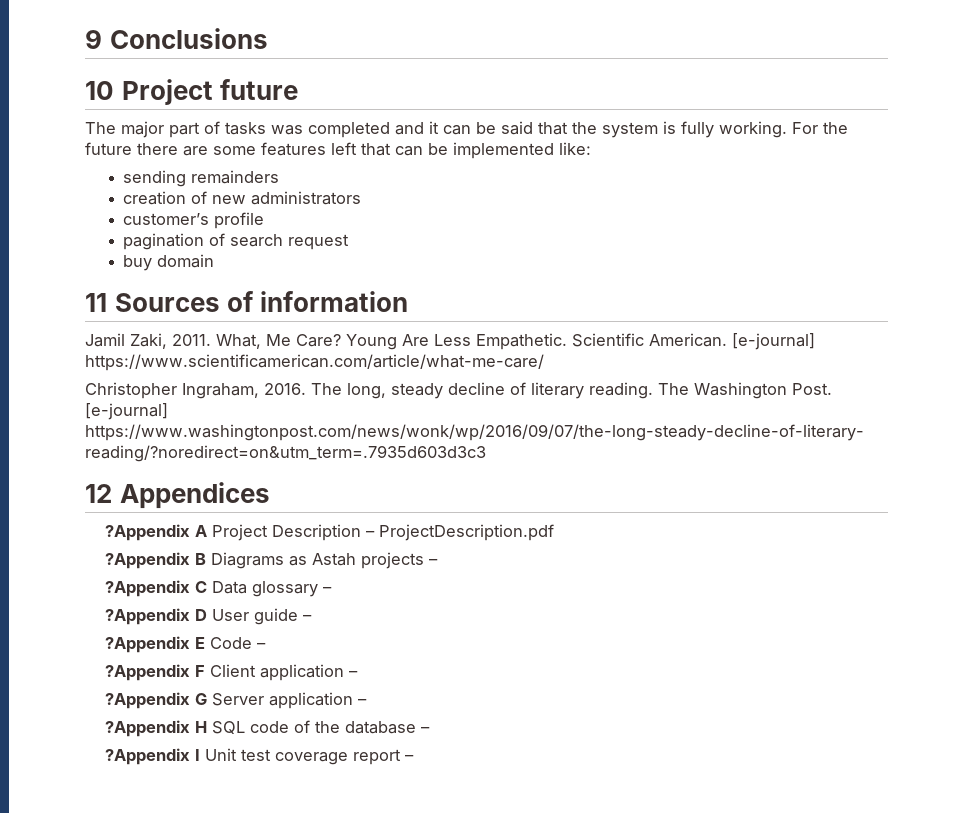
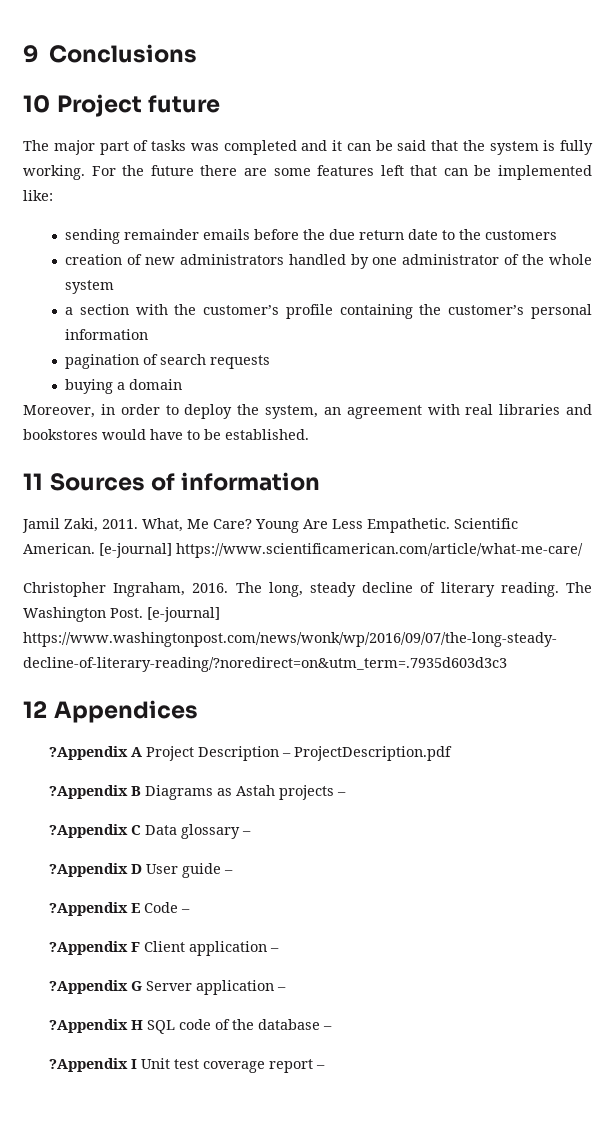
- sending remainders
- creation of new administrators
- customer’s profile
- pagination of search request
- buy domain
+ sending remainder emails before the due return date to the customers
+ creation of new administrators handled by one administrator of the whole system
+ a section with the customer’s profile containing the customer’s personal information
+ pagination of search requests
+ buying a domain
+ Moreover, in order to deploy the system, an agreement with real libraries and bookstores would have to be established.

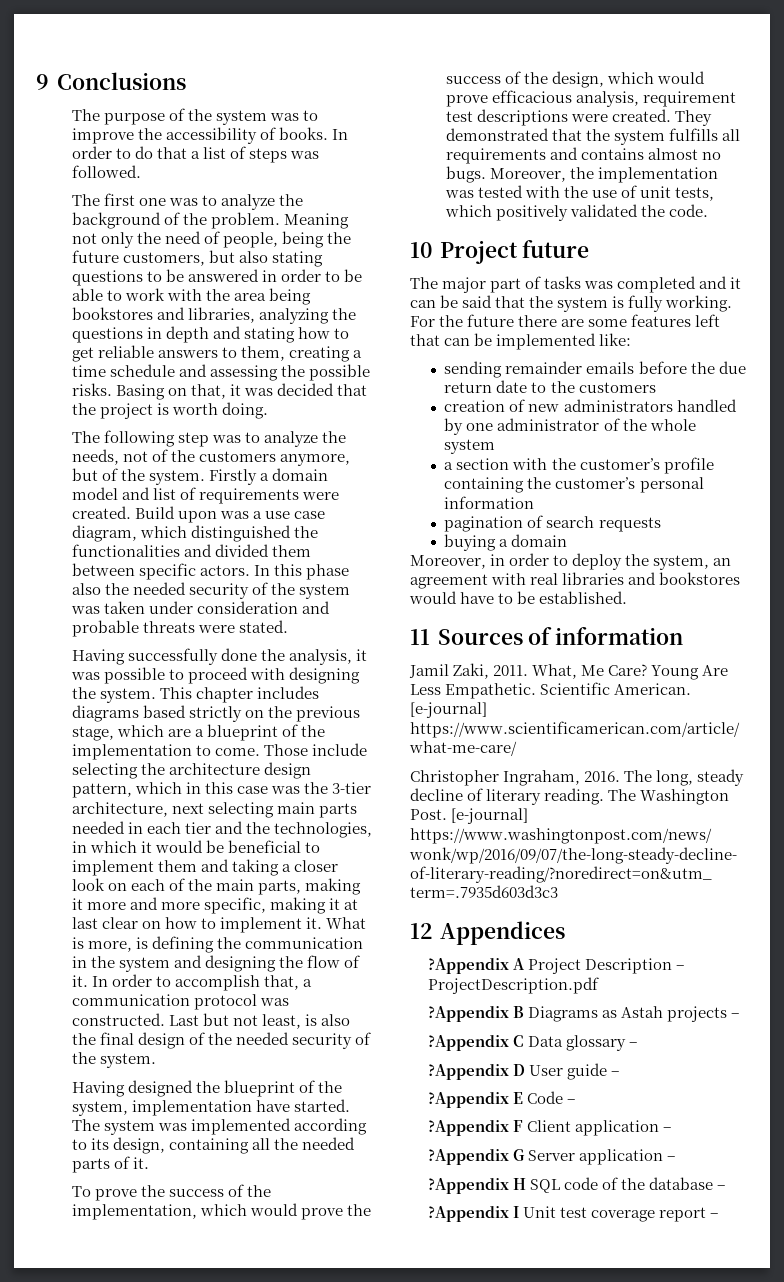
+ The purpose of the system was to improve the accessibility of books. In order to do that a list of steps was followed.
+ The first one was to analyze the background of the problem. Meaning not only the need of people, being the future customers, but also stating questions to be answered in order to be able to work with the area being bookstores and libraries, analyzing the questions in depth and stating how to get reliable answers to them, creating a time schedule and assessing the possible risks. Basing on that, it was decided that the project is worth doing.
+ The following step was to analyze the needs, not of the customers anymore, but of the system. Firstly a domain model and list of requirements were created. Build upon was a use case diagram, which distinguished the functionalities and divided them between specific actors. In this phase also the needed security of the system was taken under consideration and probable threats were stated.
+ Having successfully done the analysis, it was possible to proceed with designing the system. This chapter includes diagrams based strictly on the previous stage, which are a blueprint of the implementation to come. Those include selecting the architecture design pattern, which in this case was the 3-tier architecture, next selecting main parts needed in each tier and the technologies, in which it would be beneficial to implement them and taking a closer look on each of the main parts, making it more and more specific, making it at last clear on how to implement it. What is more, is defining the communication in the system and designing the flow of it. In order to accomplish that, a communication protocol was constructed. Last but not least, is also the final design of the needed security of the system.
+ Having designed the blueprint of the system, implementation have started. The system was implemented according to its design, containing all the needed parts of it.
+ To prove the success of the implementation, which would prove the success of the design, which would prove efficacious analysis, requirement test descriptions were created. They demonstrated that the system fulfills all requirements and contains almost no bugs. Moreover, the implementation was tested with the use of unit tests, which positively validated the code.

